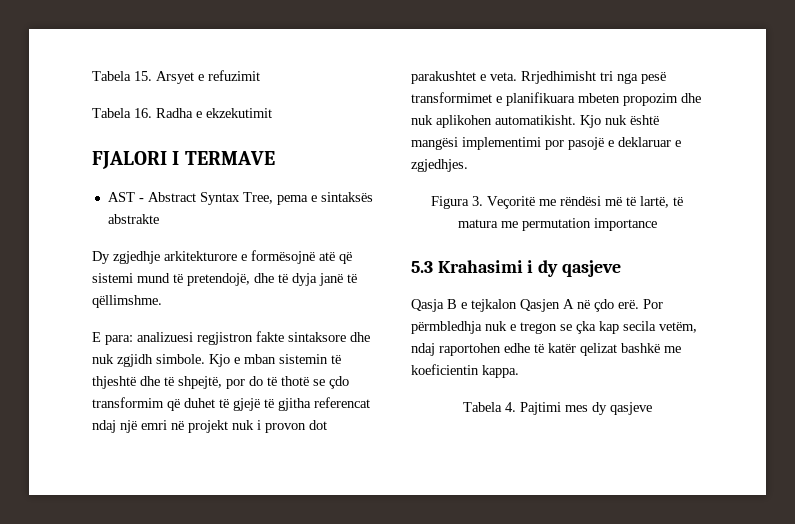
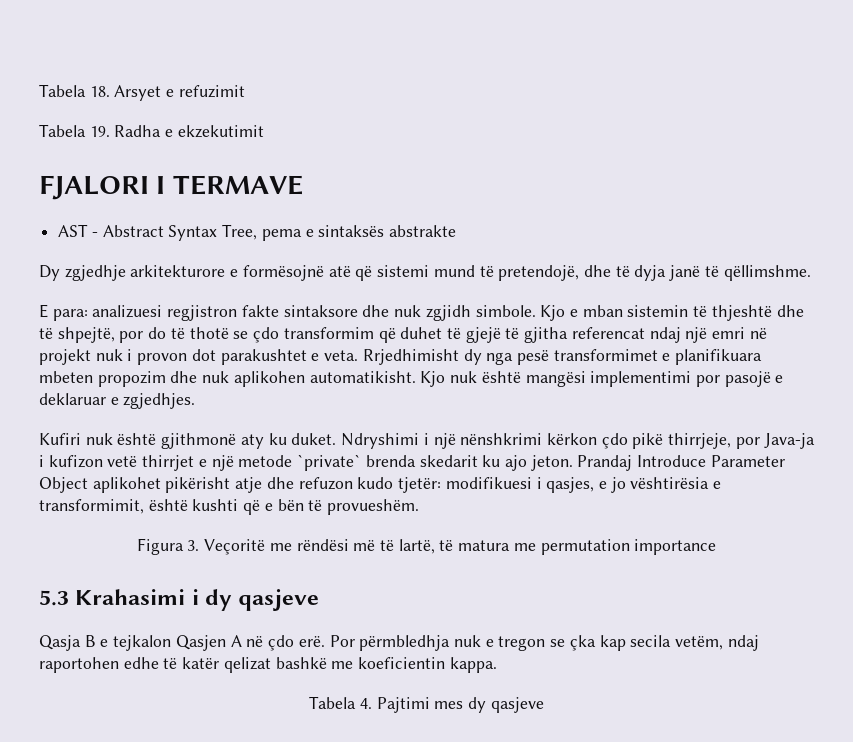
- Tabela 15. Arsyet e refuzimit
+ Tabela 18. Arsyet e refuzimit
- Tabela 16. Radha e ekzekutimit
+ Tabela 19. Radha e ekzekutimit
- Rrjedhimisht tri nga pesë transformimet e planifikuara mbeten propozim dhe nuk aplikohen automatikisht.
+ Rrjedhimisht dy nga pesë transformimet e planifikuara mbeten propozim dhe nuk aplikohen automatikisht.
+ Kufiri nuk është gjithmonë aty ku duket. Ndryshimi i një nënshkrimi kërkon çdo pikë thirrjeje, por Java-ja i kufizon vetë thirrjet e një metode `private` brenda skedarit ku ajo jeton. Prandaj Introduce Parameter Object aplikohet pikërisht atje dhe refuzon kudo tjetër: modifikuesi i qasjes, e jo vështirësia e transformimit, është kushti që e bën të provueshëm.

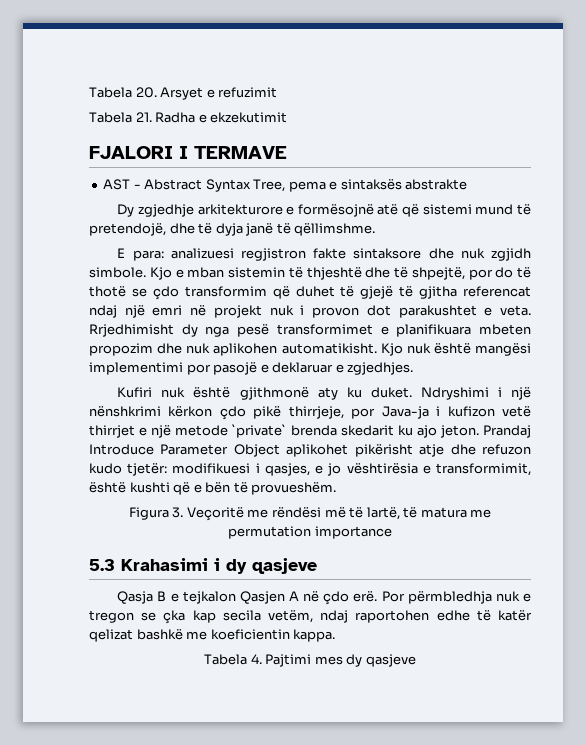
- Tabela 18. Arsyet e refuzimit
+ Tabela 20. Arsyet e refuzimit
- Tabela 19. Radha e ekzekutimit
+ Tabela 21. Radha e ekzekutimit

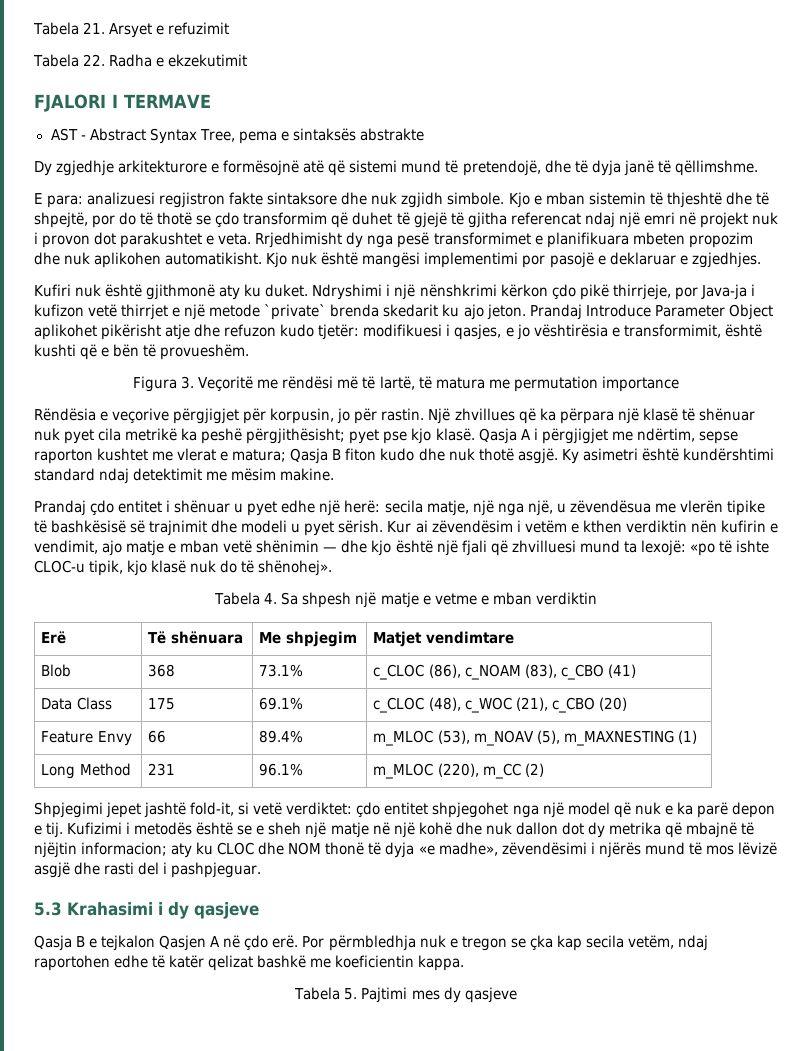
- Tabela 20. Arsyet e refuzimit
+ Tabela 21. Arsyet e refuzimit
- Tabela 21. Radha e ekzekutimit
+ Tabela 22. Radha e ekzekutimit
+ Rëndësia e veçorive përgjigjet për korpusin, jo për rastin. Një zhvillues që ka përpara një klasë të shënuar nuk pyet cila metrikë ka peshë përgjithësisht; pyet pse kjo klasë. Qasja A i përgjigjet me ndërtim, sepse raporton kushtet me vlerat e matura; Qasja B fiton kudo dhe nuk thotë asgjë. Ky asimetri është kundërshtimi standard ndaj detektimit me mësim makine.
+ Prandaj çdo entitet i shënuar u pyet edhe një herë: secila matje, një nga një, u zëvendësua me vlerën tipike të bashkësisë së trajnimit dhe modeli u pyet sërish. Kur ai zëvendësim i vetëm e kthen verdiktin nën kufirin e vendimit, ajo matje e mban vetë shënimin — dhe kjo është një fjali që zhvilluesi mund ta lexojë: «po të ishte CLOC-u tipik, kjo klasë nuk do të shënohej».
+ Tabela 4. Sa shpesh një matje e vetme e mban verdiktin
+ Erë | Të shënuara | Me shpjegim | Matjet vendimtare
+ Blob | 368 | 73.1% | c_CLOC (86), c_NOAM (83), c_CBO (41)
+ Data Class | 175 | 69.1% | c_CLOC (48), c_WOC (21), c_CBO (20)
+ Feature Envy | 66 | 89.4% | m_MLOC (53), m_NOAV (5), m_MAXNESTING (1)
+ Long Method | 231 | 96.1% | m_MLOC (220), m_CC (2)
+ Shpjegimi jepet jashtë fold-it, si vetë verdiktet: çdo entitet shpjegohet nga një model që nuk e ka parë depon e tij. Kufizimi i metodës është se e sheh një matje në një kohë dhe nuk dallon dot dy metrika që mbajnë të njëjtin informacion; aty ku CLOC dhe NOM thonë të dyja «e madhe», zëvendësimi i njërës mund të mos lëvizë asgjë dhe rasti del i pashpjeguar.
- Tabela 4. Pajtimi mes dy qasjeve
+ Tabela 5. Pajtimi mes dy qasjeve

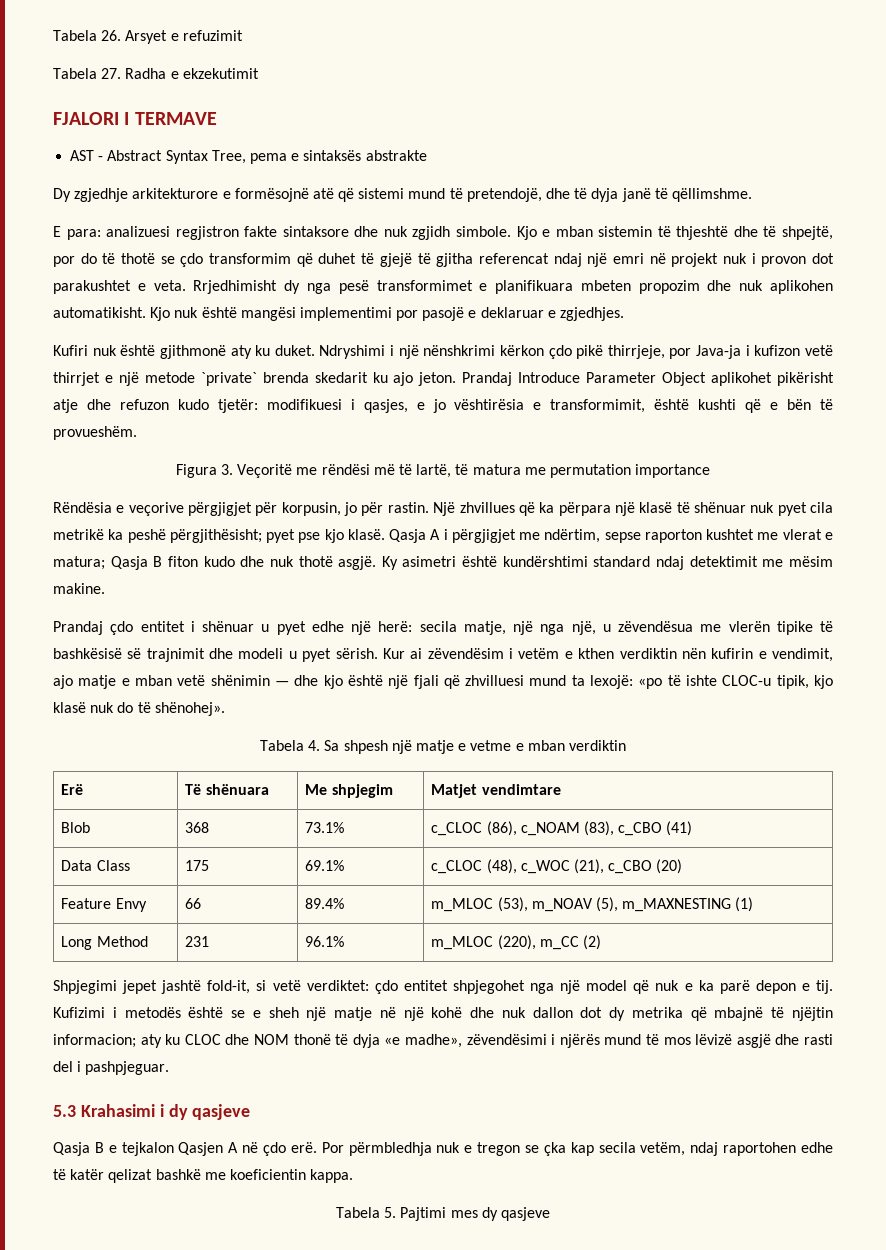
- Tabela 21. Arsyet e refuzimit
+ Tabela 26. Arsyet e refuzimit
- Tabela 22. Radha e ekzekutimit
+ Tabela 27. Radha e ekzekutimit

